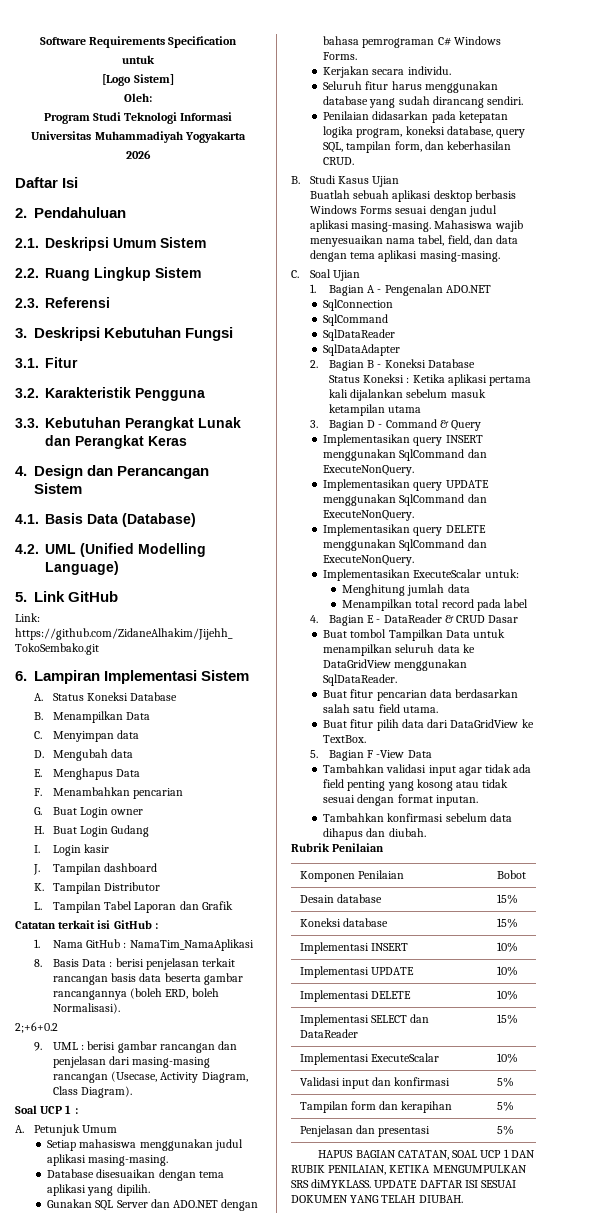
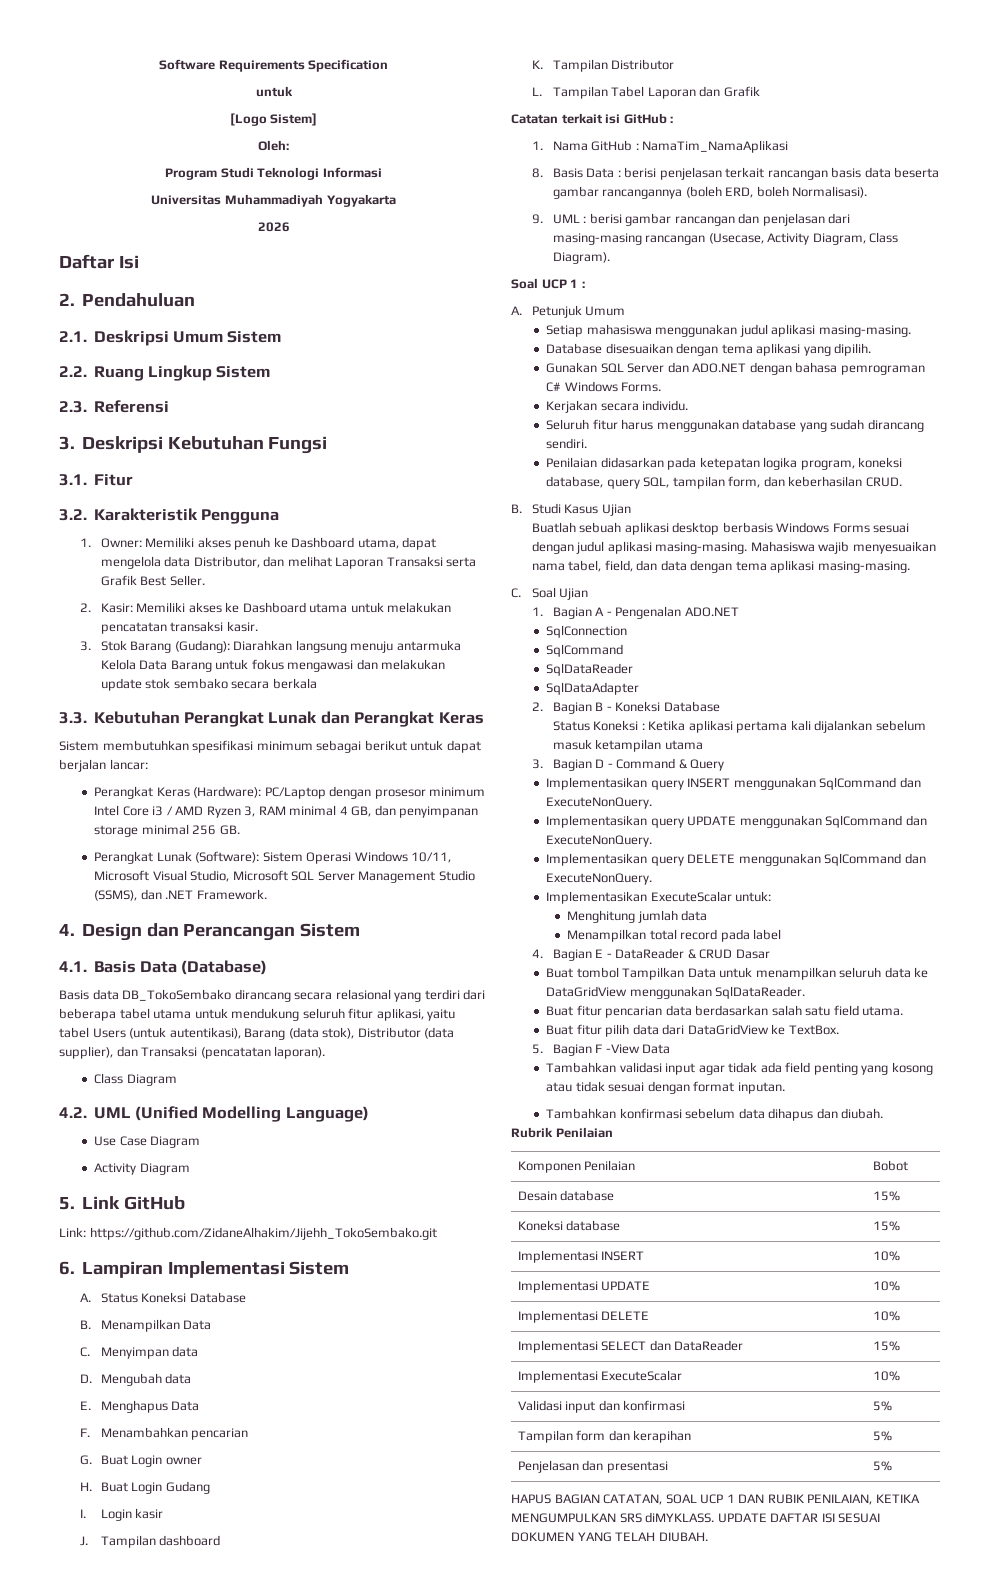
+ 1. Owner: Memiliki akses penuh ke Dashboard utama, dapat mengelola data Distributor, dan melihat Laporan Transaksi serta Grafik Best Seller.
+ 2. Kasir: Memiliki akses ke Dashboard utama untuk melakukan pencatatan transaksi kasir.
+ 3. Stok Barang (Gudang): Diarahkan langsung menuju antarmuka Kelola Data Barang untuk fokus mengawasi dan melakukan update stok sembako secara berkala
+ Sistem membutuhkan spesifikasi minimum sebagai berikut untuk dapat berjalan lancar:
+ Perangkat Keras (Hardware): PC/Laptop dengan prosesor minimum Intel Core i3 / AMD Ryzen 3, RAM minimal 4 GB, dan penyimpanan storage minimal 256 GB.
+ Perangkat Lunak (Software): Sistem Operasi Windows 10/11, Microsoft Visual Studio, Microsoft SQL Server Management Studio (SSMS), dan .NET Framework.
+ Basis data DB_TokoSembako dirancang secara relasional yang terdiri dari beberapa tabel utama untuk mendukung seluruh fitur aplikasi, yaitu tabel Users (untuk autentikasi), Barang (data stok), Distributor (data supplier), dan Transaksi (pencatatan laporan).
+ Class Diagram
+ Use Case Diagram
+ Activity Diagram
- 2;+6+0.2

